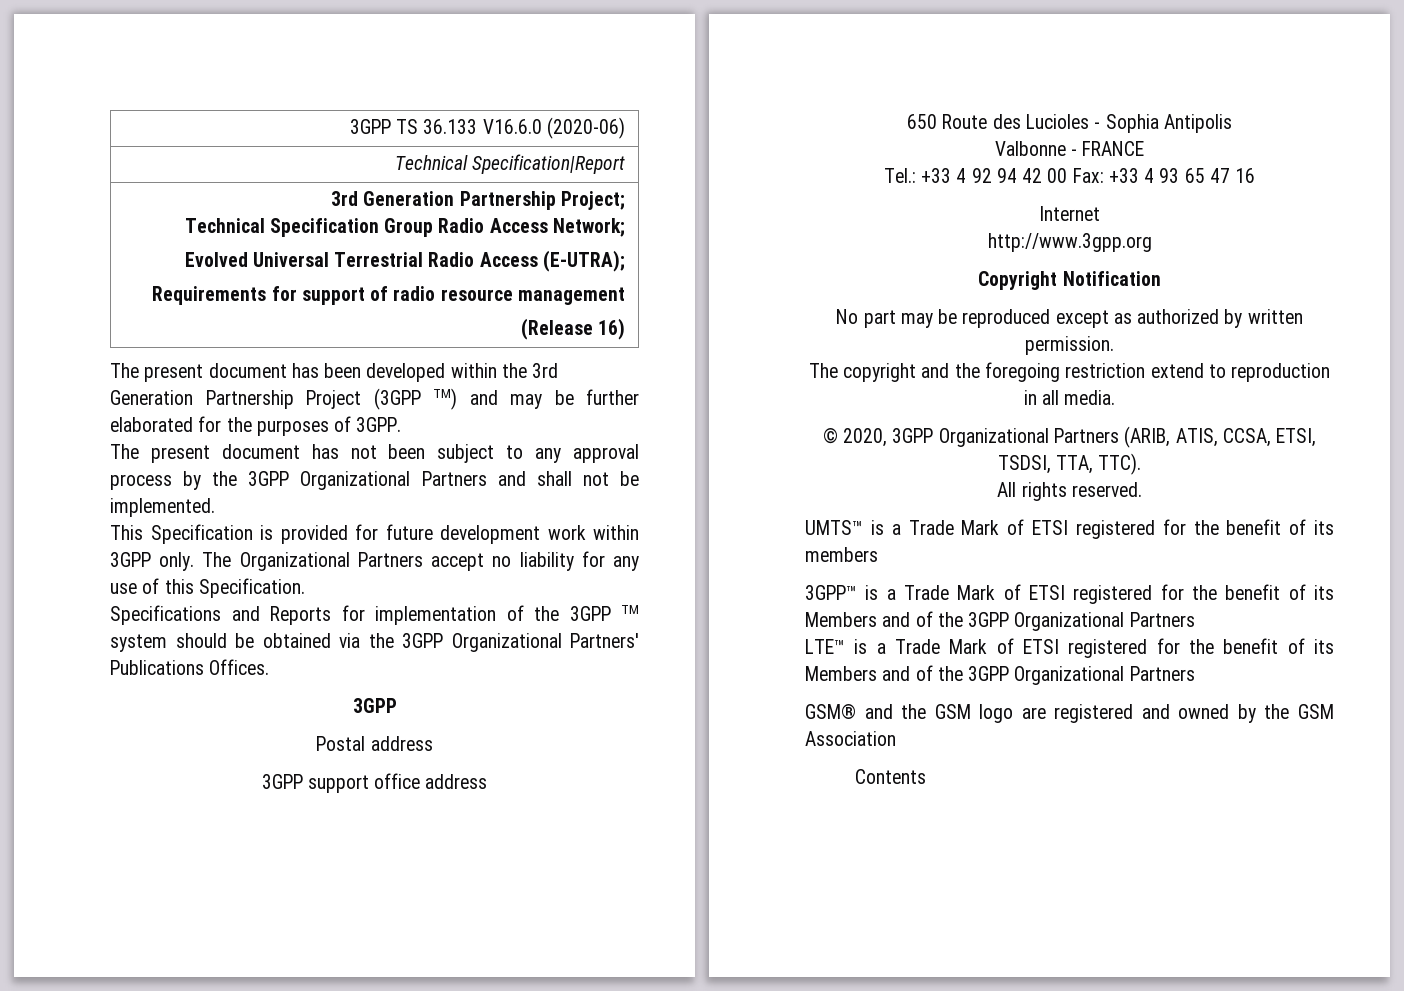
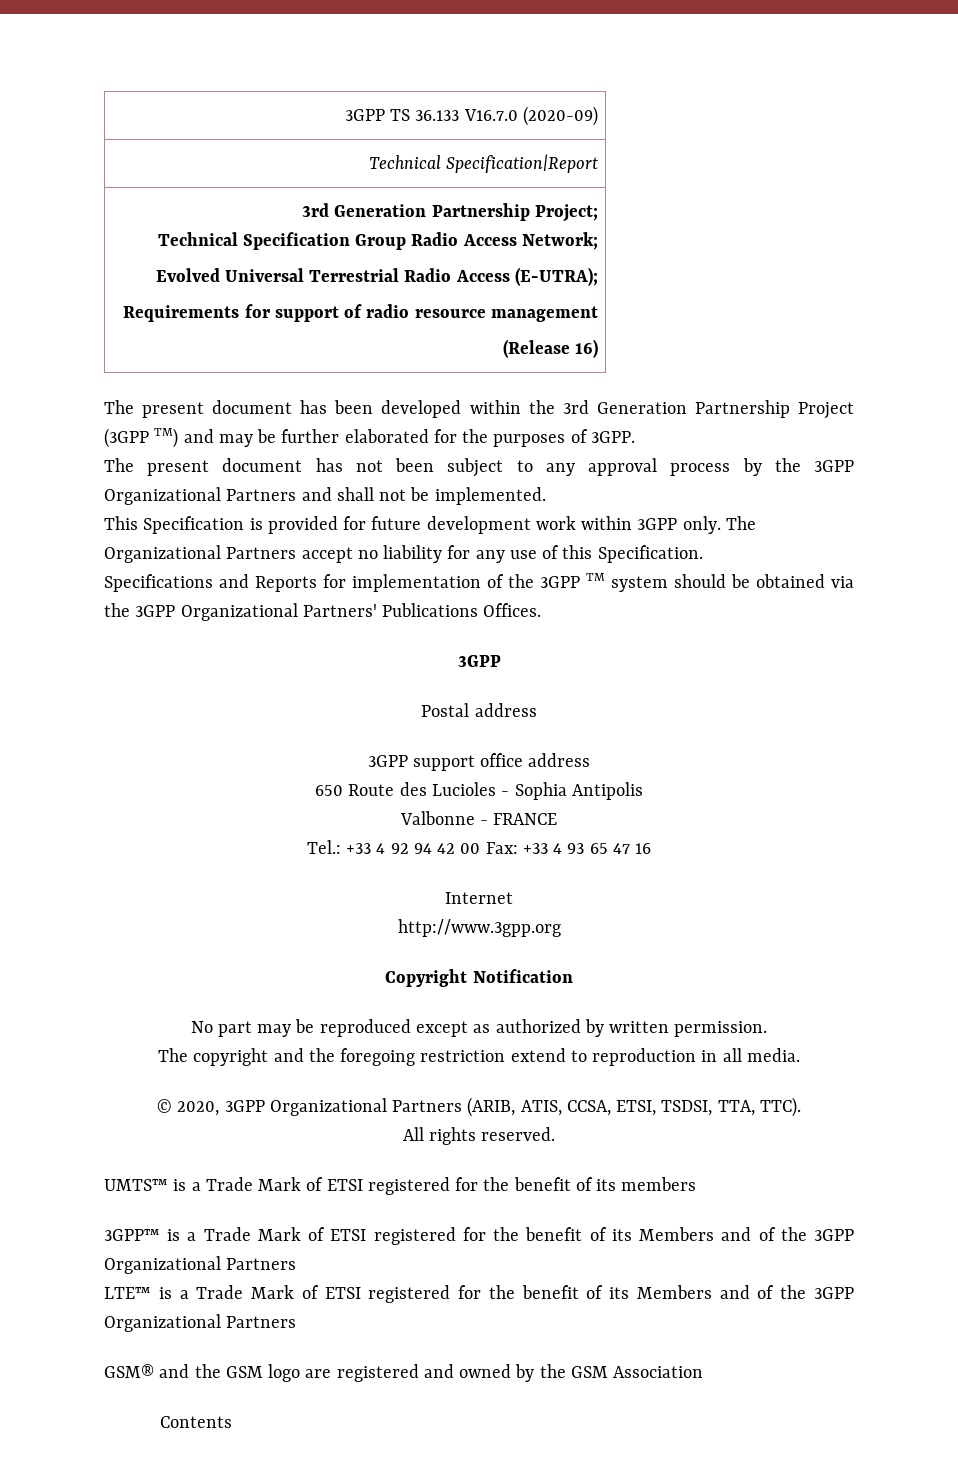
- 3GPP TS 36.133 V16.6.0 (2020-06)
+ 3GPP TS 36.133 V16.7.0 (2020-09)

